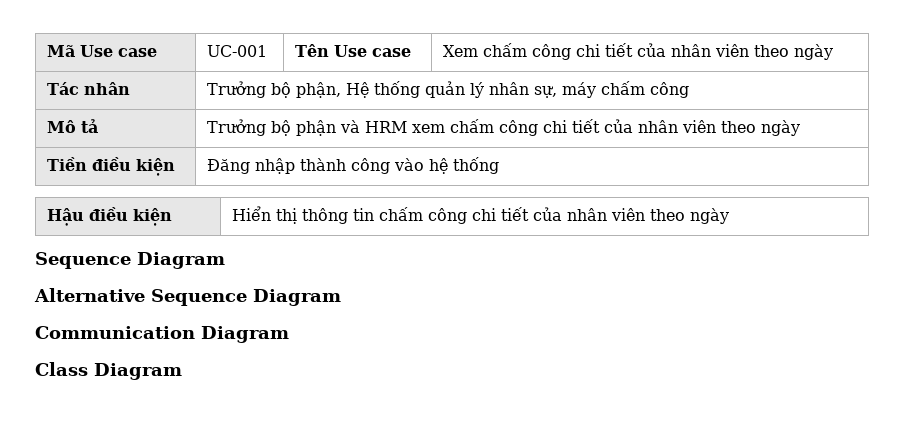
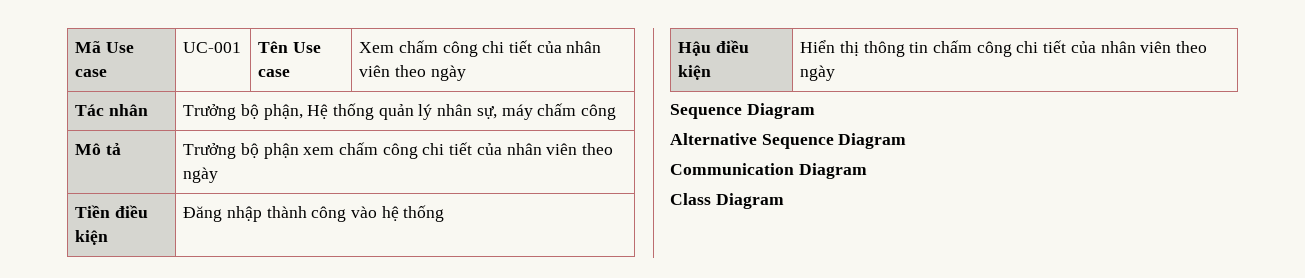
- Mô tả | Trưởng bộ phận và HRM xem chấm công chi tiết của nhân viên theo ngày
+ Mô tả | Trưởng bộ phận xem chấm công chi tiết của nhân viên theo ngày

